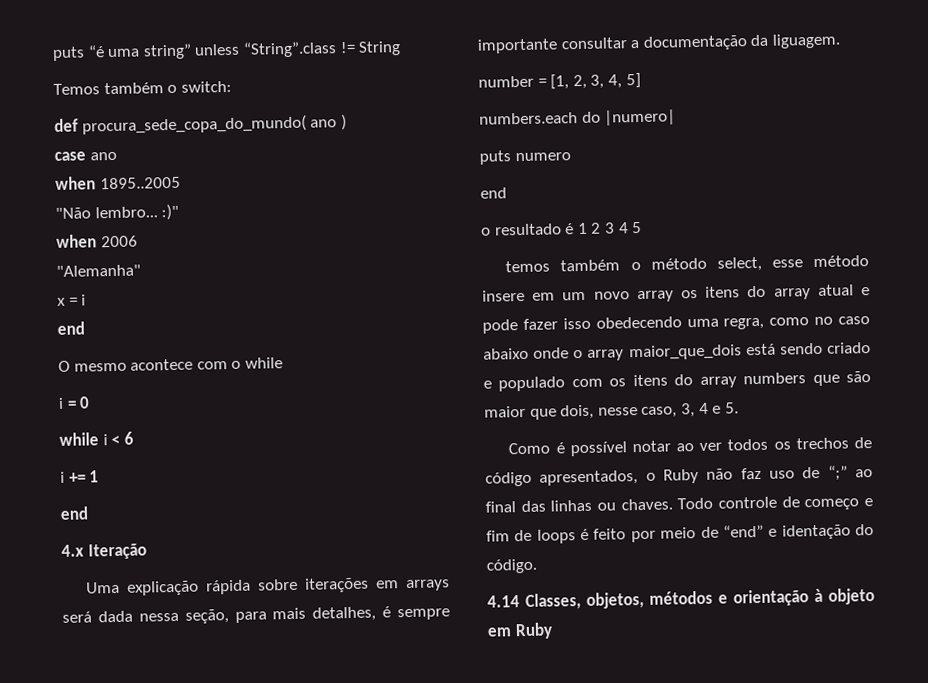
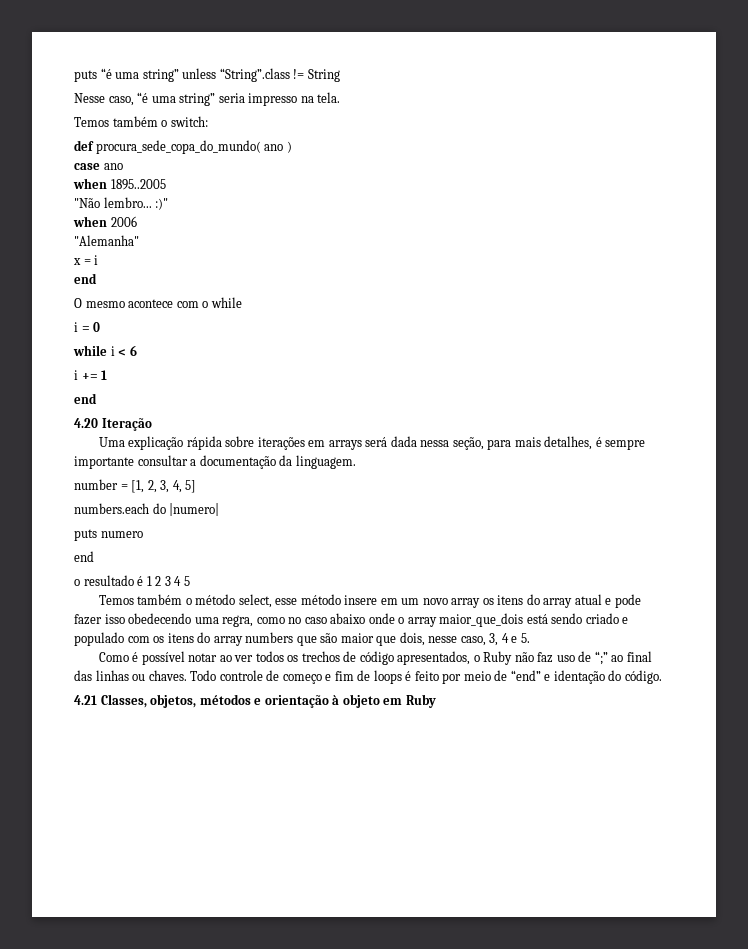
+ Nesse caso, “é uma string” seria impresso na tela.
- 4.x Iteração
+ 4.20 Iteração
- Uma explicação rápida sobre iterações em arrays será dada nessa seção, para mais detalhes, é sempre importante consultar a documentação da liguagem.
+ Uma explicação rápida sobre iterações em arrays será dada nessa seção, para mais detalhes, é sempre importante consultar a documentação da linguagem.
- temos também o método select, esse método insere em um novo array os itens do array atual e pode fazer isso obedecendo uma regra, como no caso abaixo onde o array maior_que_dois está sendo criado e populado com os itens do array numbers que são maior que dois, nesse caso, 3, 4 e 5.
+ Temos também o método select, esse método insere em um novo array os itens do array atual e pode fazer isso obedecendo uma regra, como no caso abaixo onde o array maior_que_dois está sendo criado e populado com os itens do array numbers que são maior que dois, nesse caso, 3, 4 e 5.
- 4.14 Classes, objetos, métodos e orientação à objeto em Ruby
+ 4.21 Classes, objetos, métodos e orientação à objeto em Ruby

